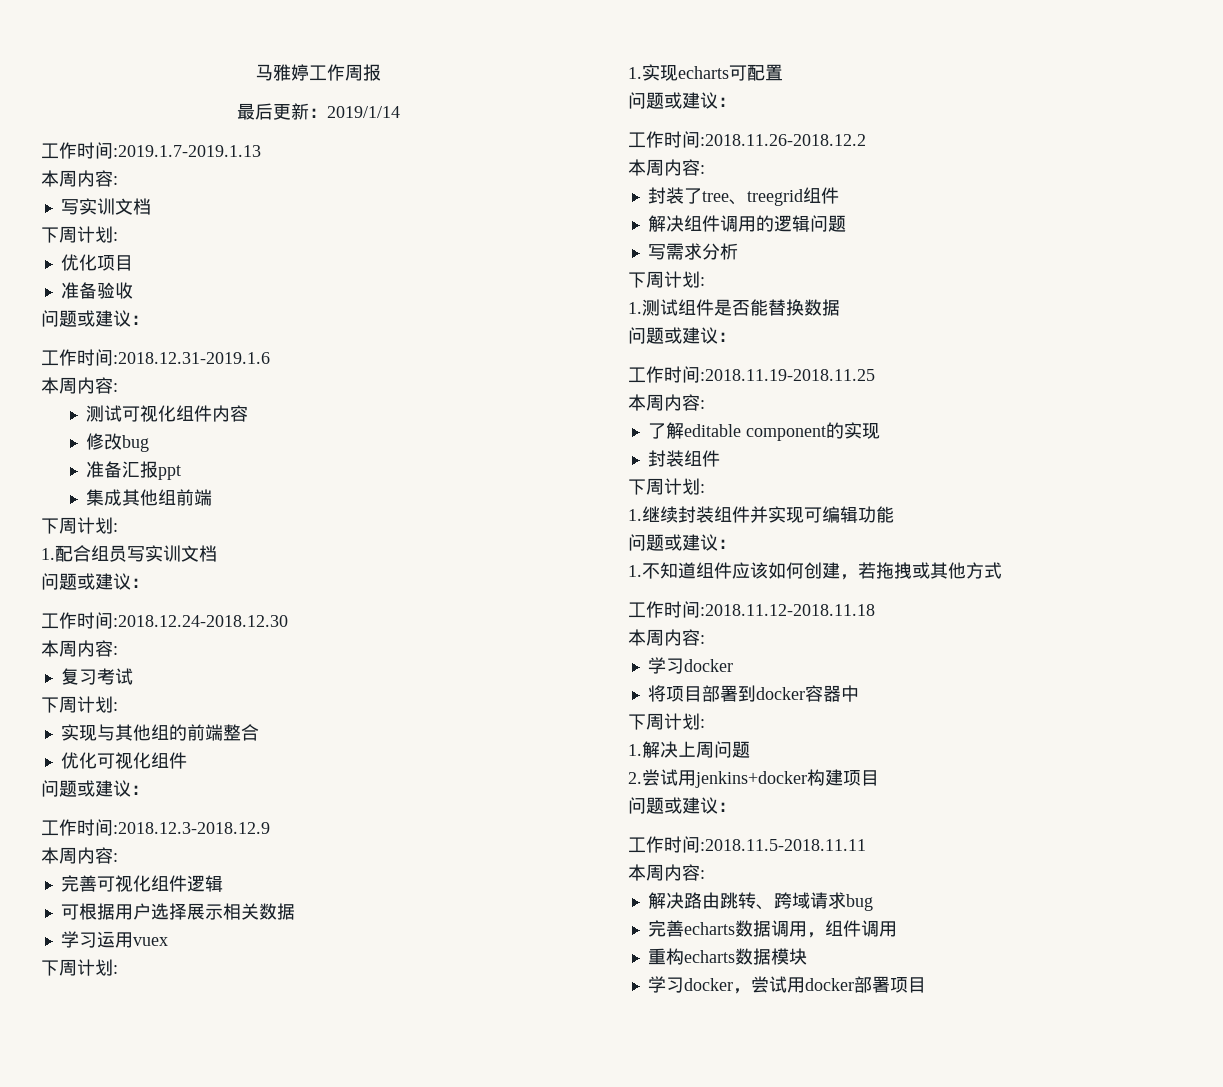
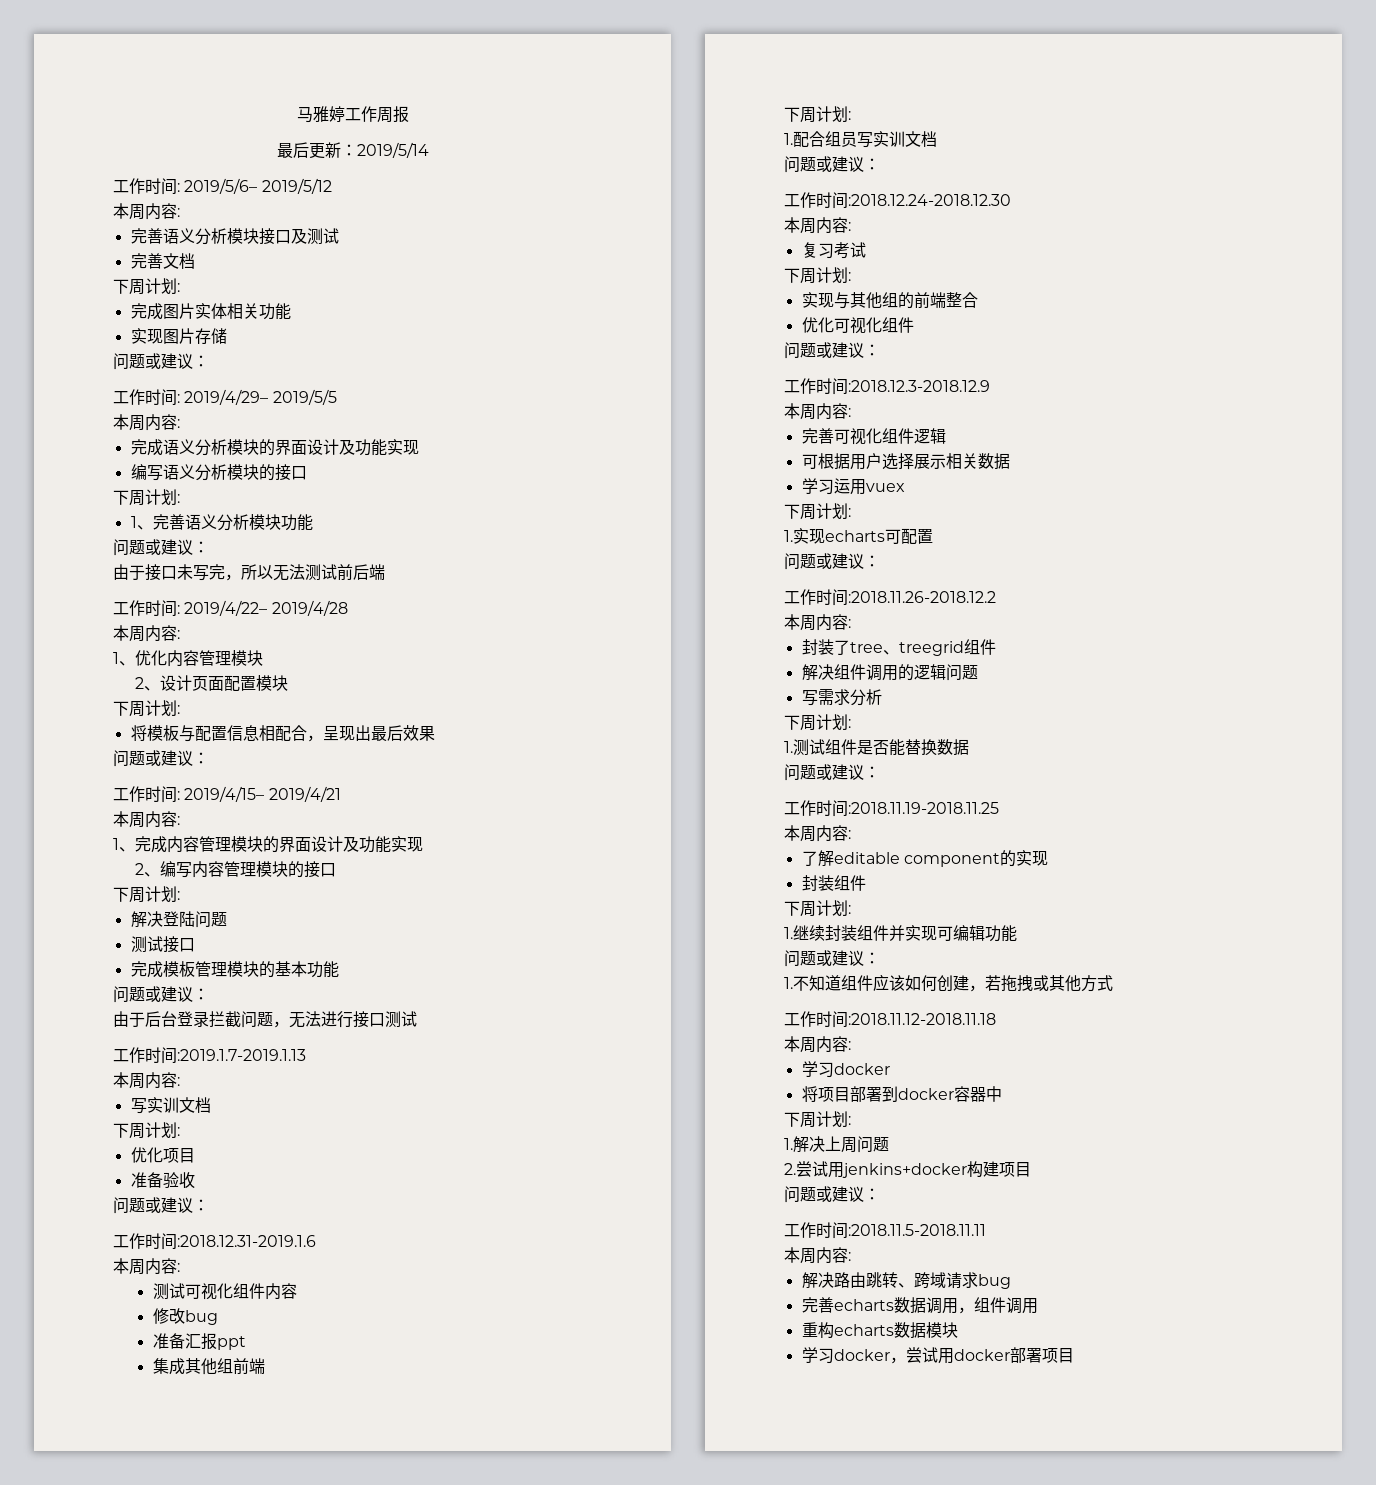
- 最后更新：2019/1/14
+ 最后更新：2019/5/14
+ 工作时间: 2019/5/6– 2019/5/12
+ 本周内容:
+ 完善语义分析模块接口及测试
+ 完善文档
+ 下周计划:
+ 完成图片实体相关功能
+ 实现图片存储
+ 问题或建议：
+ 工作时间: 2019/4/29– 2019/5/5
+ 本周内容:
+ 完成语义分析模块的界面设计及功能实现
+ 编写语义分析模块的接口
+ 下周计划:
+ 1、完善语义分析模块功能
+ 问题或建议：
+ 由于接口未写完，所以无法测试前后端
+ 工作时间: 2019/4/22– 2019/4/28
+ 本周内容:
+ 1、优化内容管理模块
+ 2、设计页面配置模块
+ 下周计划:
+ 将模板与配置信息相配合，呈现出最后效果
+ 问题或建议：
+ 工作时间: 2019/4/15– 2019/4/21
+ 本周内容:
+ 1、完成内容管理模块的界面设计及功能实现
+ 2、编写内容管理模块的接口
+ 下周计划:
+ 解决登陆问题
+ 测试接口
+ 完成模板管理模块的基本功能
+ 问题或建议：
+ 由于后台登录拦截问题，无法进行接口测试

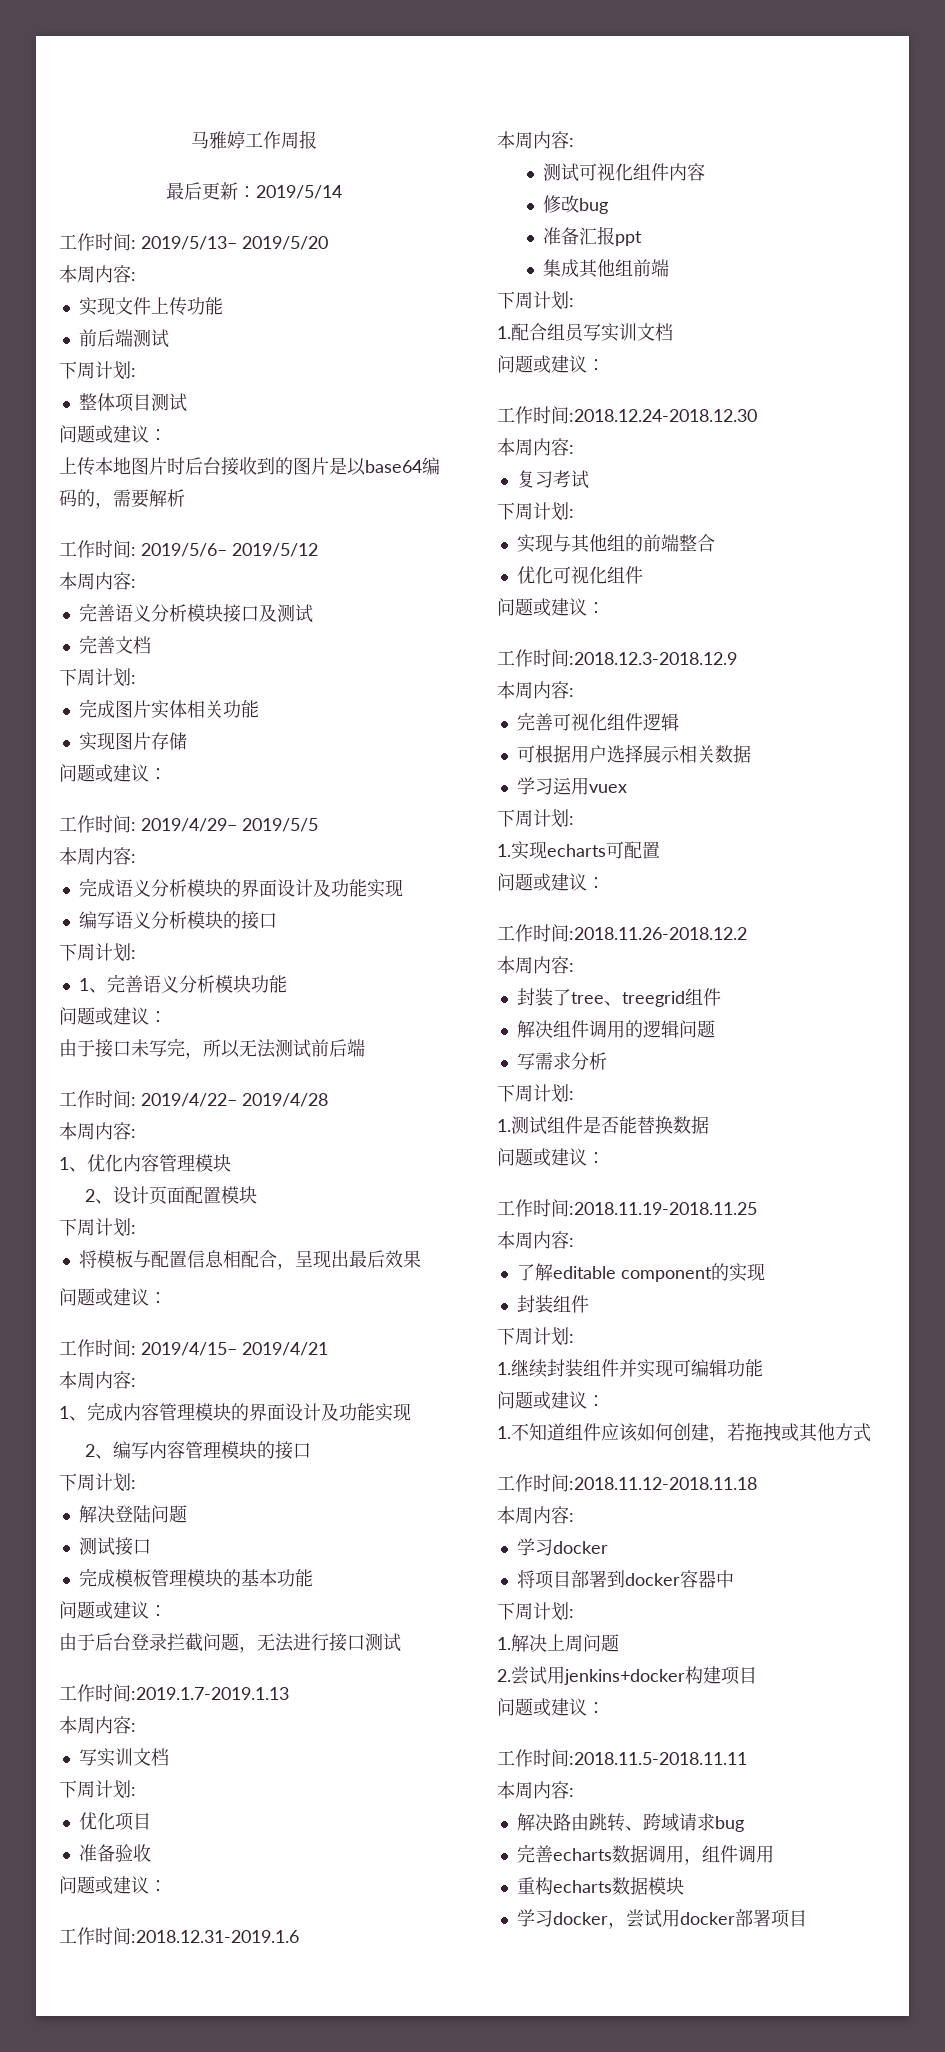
+ 工作时间: 2019/5/13– 2019/5/20
+ 本周内容:
+ 实现文件上传功能
+ 前后端测试
+ 下周计划:
+ 整体项目测试
+ 问题或建议：
+ 上传本地图片时后台接收到的图片是以base64编码的，需要解析

